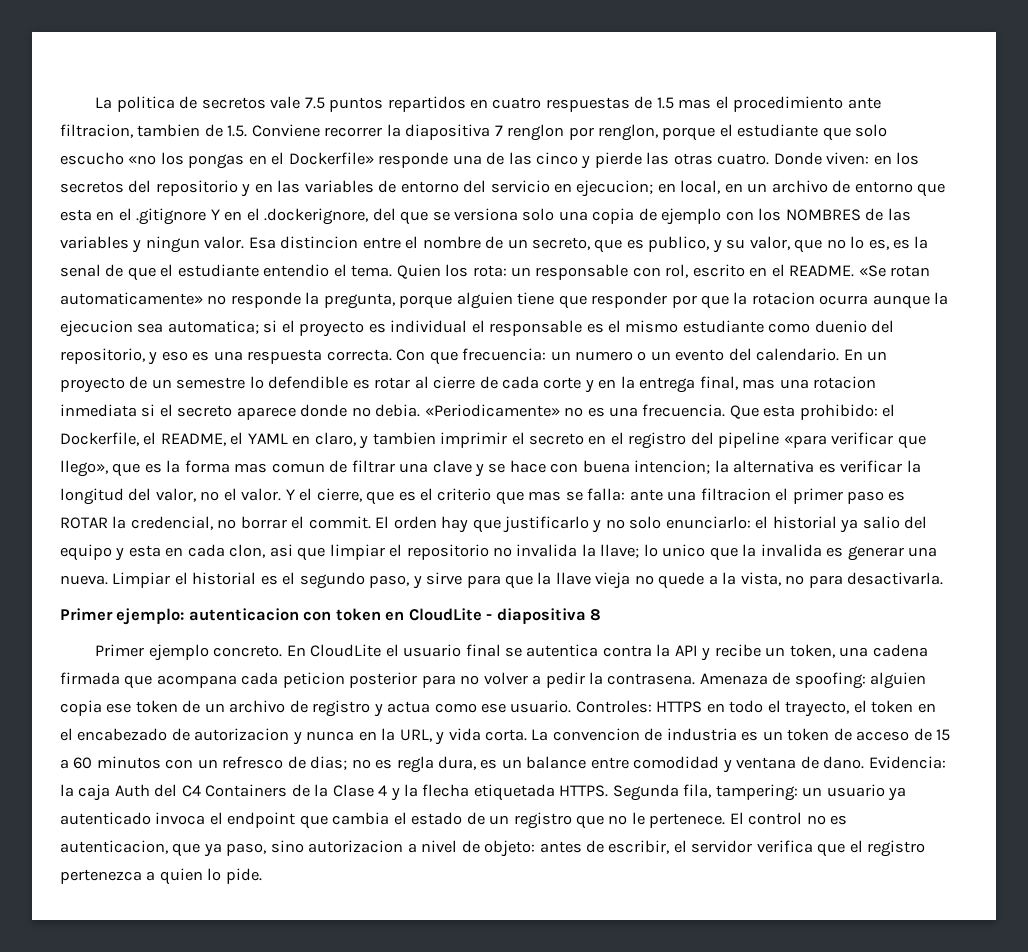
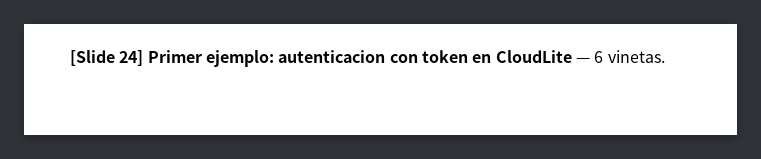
- La politica de secretos vale 7.5 puntos repartidos en cuatro respuestas de 1.5 mas el procedimiento ante filtracion, tambien de 1.5. Conviene recorrer la diapositiva 7 renglon por renglon, porque el estudiante que solo escucho «no los pongas en el Dockerfile» responde una de las cinco y pierde las otras cuatro. Donde viven: en los secretos del repositorio y en las variables de entorno del servicio en ejecucion; en local, en un archivo de entorno que esta en el .gitignore Y en el .dockerignore, del que se versiona solo una copia de ejemplo con los NOMBRES de las variables y ningun valor. Esa distincion entre el nombre de un secreto, que es publico, y su valor, que no lo es, es la senal de que el estudiante entendio el tema. Quien los rota: un responsable con rol, escrito en el README. «Se rotan automaticamente» no responde la pregunta, porque alguien tiene que responder por que la rotacion ocurra aunque la ejecucion sea automatica; si el proyecto es individual el responsable es el mismo estudiante como duenio del repositorio, y eso es una respuesta correcta. Con que frecuencia: un numero o un evento del calendario. En un proyecto de un semestre lo defendible es rotar al cierre de cada corte y en la entrega final, mas una rotacion inmediata si el secreto aparece donde no debia. «Periodicamente» no es una frecuencia. Que esta prohibido: el Dockerfile, el README, el YAML en claro, y tambien imprimir el secreto en el registro del pipeline «para verificar que llego», que es la forma mas comun de filtrar una clave y se hace con buena intencion; la alternativa es verificar la longitud del valor, no el valor. Y el cierre, que es el criterio que mas se falla: ante una filtracion el primer paso es ROTAR la credencial, no borrar el commit. El orden hay que justificarlo y no solo enunciarlo: el historial ya salio del equipo y esta en cada clon, asi que limpiar el repositorio no invalida la llave; lo unico que la invalida es generar una nueva. Limpiar el historial es el segundo paso, y sirve para que la llave vieja no quede a la vista, no para desactivarla.
- Primer ejemplo: autenticacion con token en CloudLite - diapositiva 8
- Primer ejemplo concreto. En CloudLite el usuario final se autentica contra la API y recibe un token, una cadena firmada que acompana cada peticion posterior para no volver a pedir la contrasena. Amenaza de spoofing: alguien copia ese token de un archivo de registro y actua como ese usuario. Controles: HTTPS en todo el trayecto, el token en el encabezado de autorizacion y nunca en la URL, y vida corta. La convencion de industria es un token de acceso de 15 a 60 minutos con un refresco de dias; no es regla dura, es un balance entre comodidad y ventana de dano. Evidencia: la caja Auth del C4 Containers de la Clase 4 y la flecha etiquetada HTTPS. Segunda fila, tampering: un usuario ya autenticado invoca el endpoint que cambia el estado de un registro que no le pertenece. El control no es autenticacion, que ya paso, sino autorizacion a nivel de objeto: antes de escribir, el servidor verifica que el registro pertenezca a quien lo pide.
+ [Slide 24] Primer ejemplo: autenticacion con token en CloudLite — 6 vinetas.

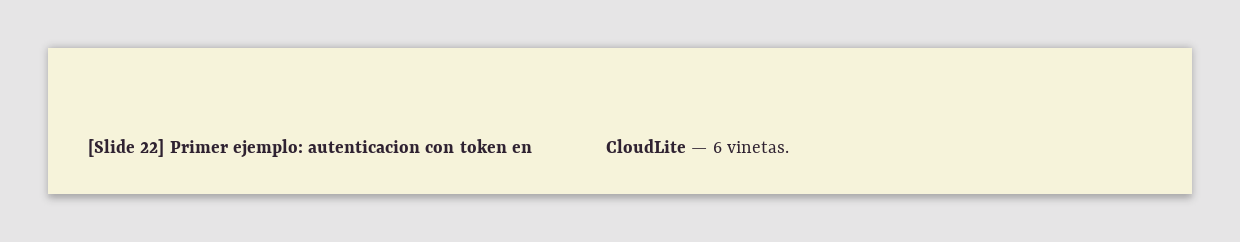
- [Slide 24] Primer ejemplo: autenticacion con token en CloudLite — 6 vinetas.
+ [Slide 22] Primer ejemplo: autenticacion con token en CloudLite — 6 vinetas.

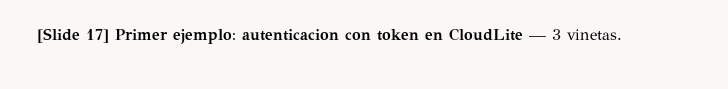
- [Slide 22] Primer ejemplo: autenticacion con token en CloudLite — 6 vinetas.
+ [Slide 17] Primer ejemplo: autenticacion con token en CloudLite — 3 vinetas.

